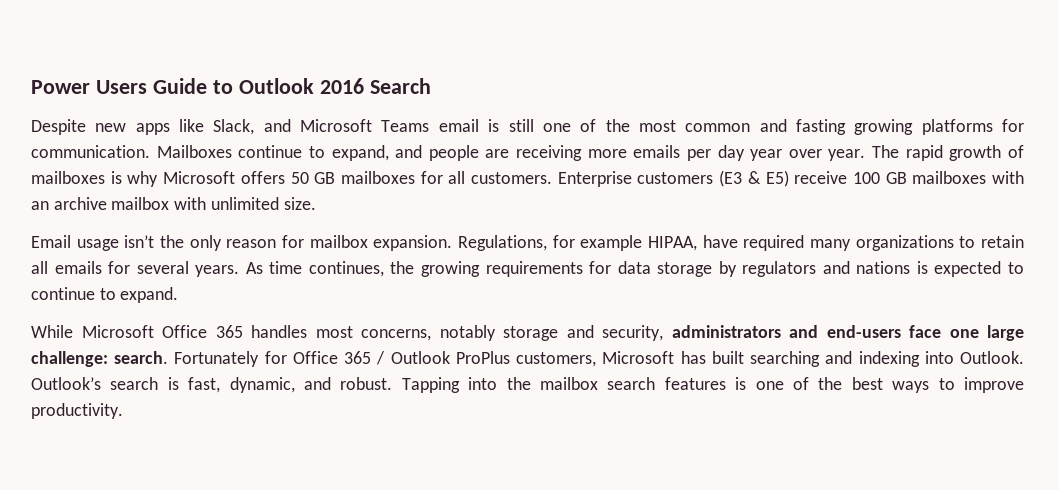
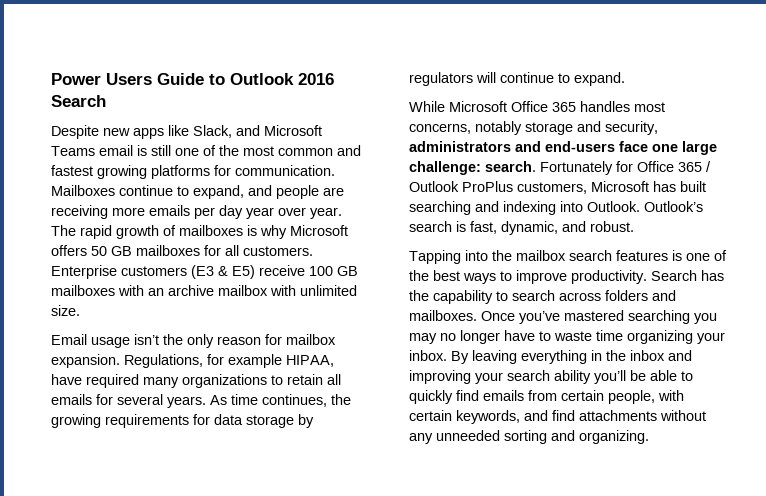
- Despite new apps like Slack, and Microsoft Teams email is still one of the most common and fasting growing platforms for communication.
+ Despite new apps like Slack, and Microsoft Teams email is still one of the most common and fastest growing platforms for communication.
- As time continues, the growing requirements for data storage by regulators and nations is expected to continue to expand.
+ As time continues, the growing requirements for data storage by regulators will continue to expand.
- Outlook’s search is fast, dynamic, and robust. Tapping into the mailbox search features is one of the best ways to improve productivity.
+ Outlook’s search is fast, dynamic, and robust.
+ Tapping into the mailbox search features is one of the best ways to improve productivity.
+ Search has the capability to search across folders and mailboxes. Once you’ve mastered searching you may no longer have to waste time organizing your inbox. By leaving everything in the inbox and improving your search ability you’ll be able to quickly find emails from certain people, with certain keywords, and find attachments without any unneeded sorting and organizing.

